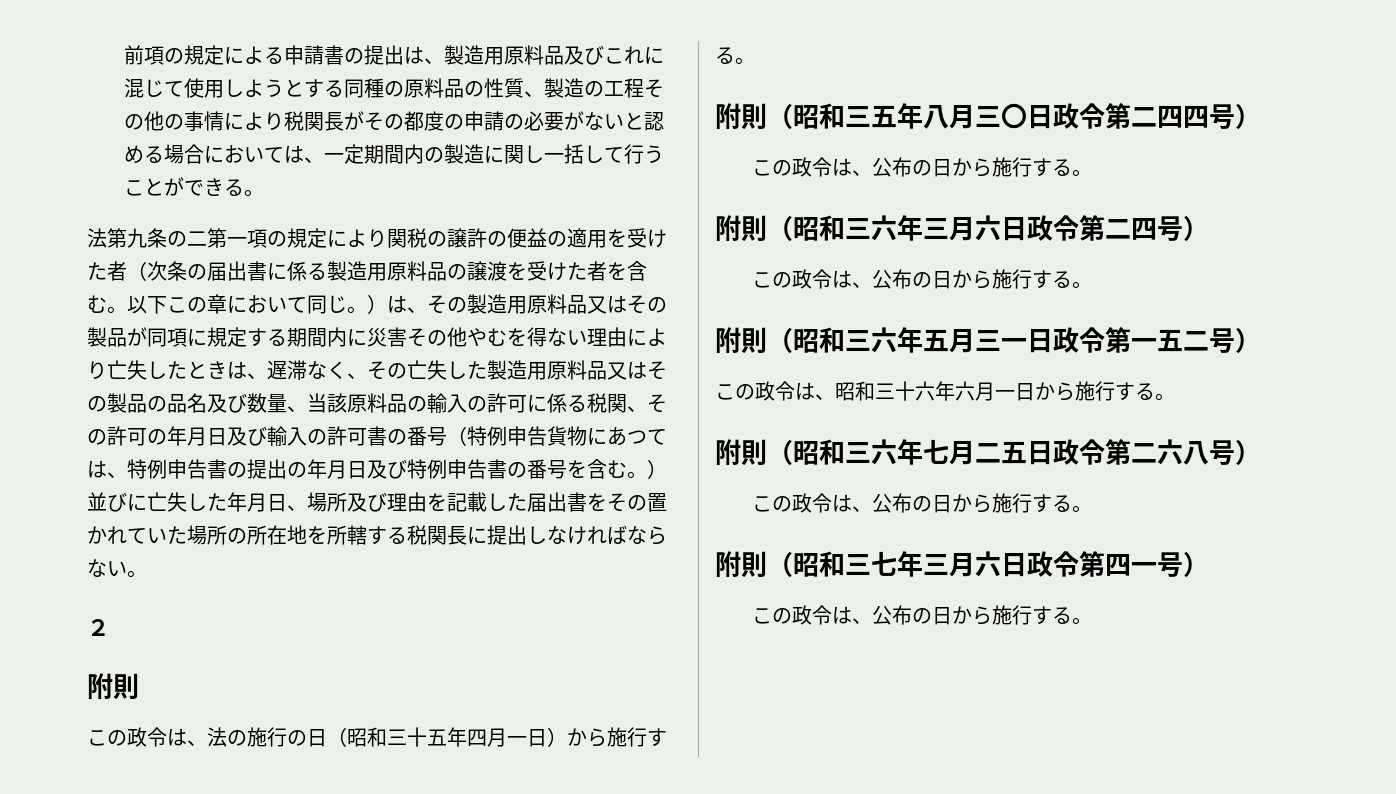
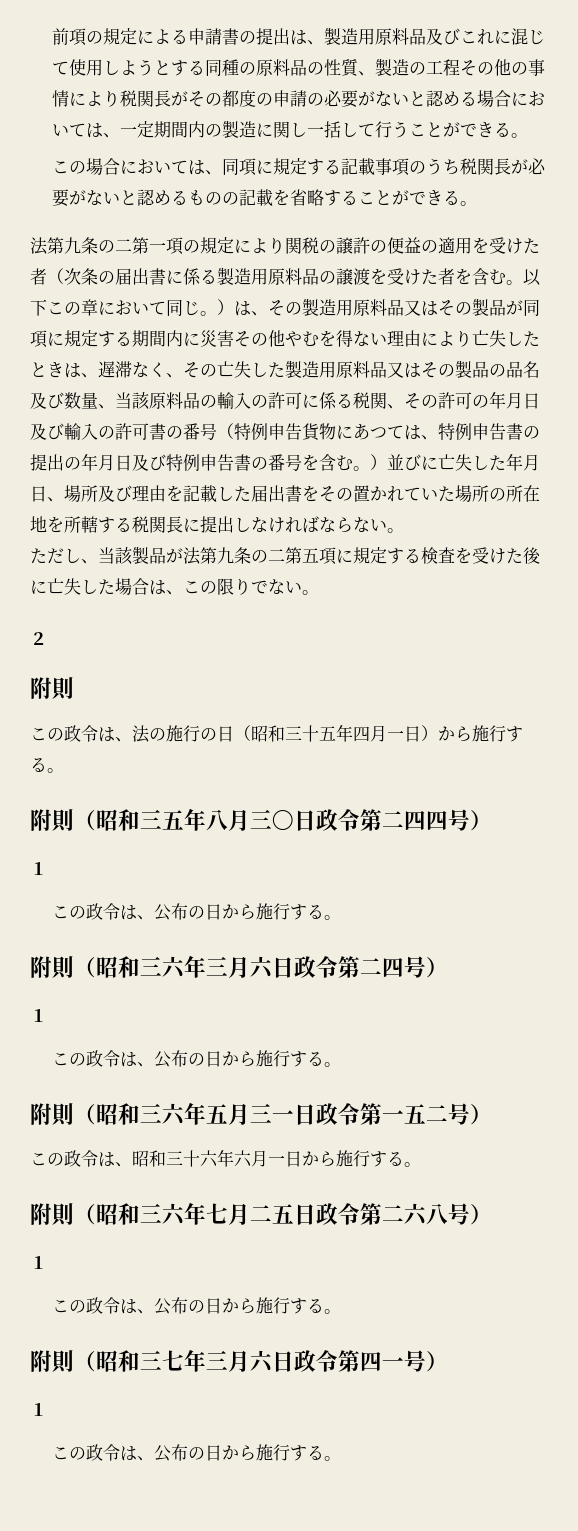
+ この場合においては、同項に規定する記載事項のうち税関長が必要がないと認めるものの記載を省略することができる。
+ ただし、当該製品が法第九条の二第五項に規定する検査を受けた後に亡失した場合は、この限りでない。
  附則（昭和三五年八月三〇日政令第二四四号）
+ １
  附則（昭和三六年三月六日政令第二四号）
+ １
  附則（昭和三六年七月二五日政令第二六八号）
+ １
  附則（昭和三七年三月六日政令第四一号）
+ １

